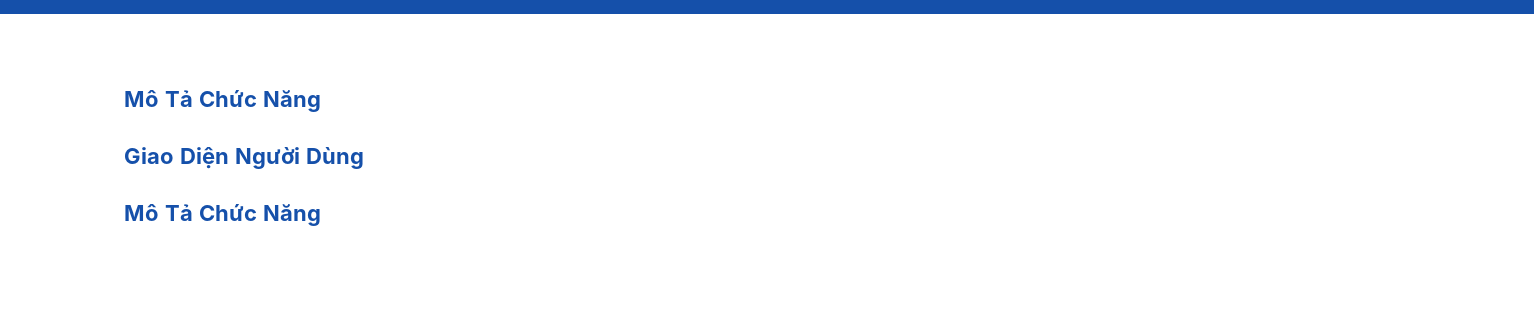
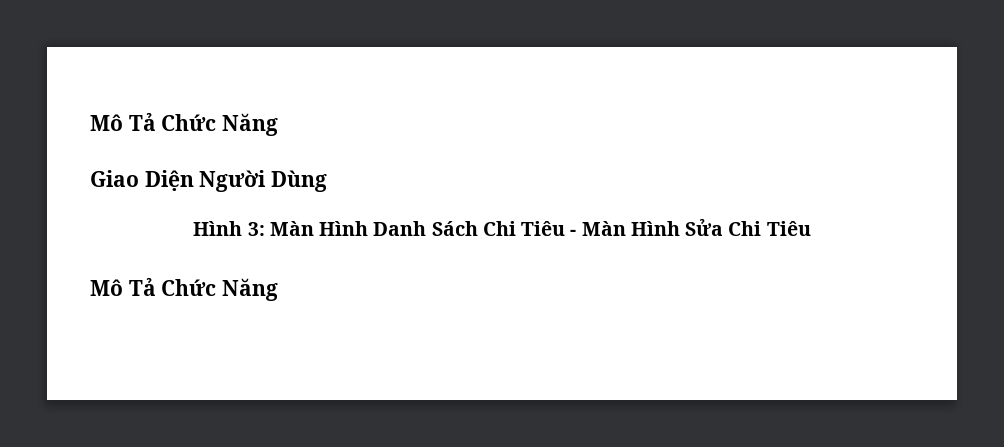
+ Hình 3: Màn Hình Danh Sách Chi Tiêu - Màn Hình Sửa Chi Tiêu

